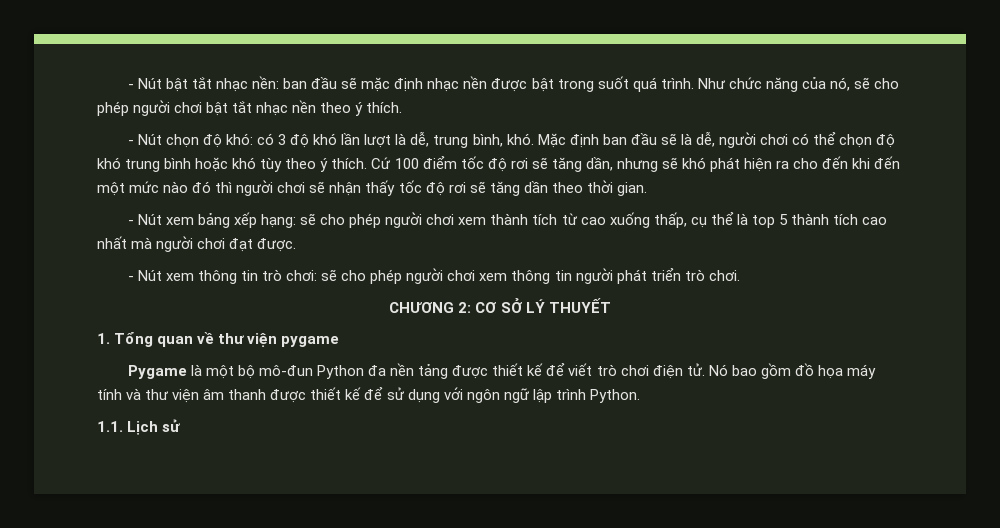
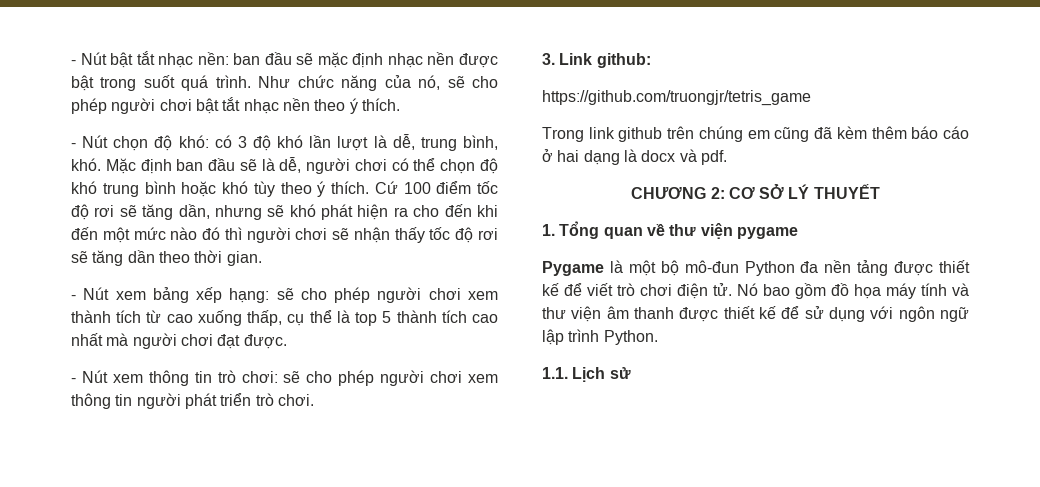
+ 3. Link github:
+ https://github.com/truongjr/tetris_game
+ Trong link github trên chúng em cũng đã kèm thêm báo cáo ở hai dạng là docx và pdf.

